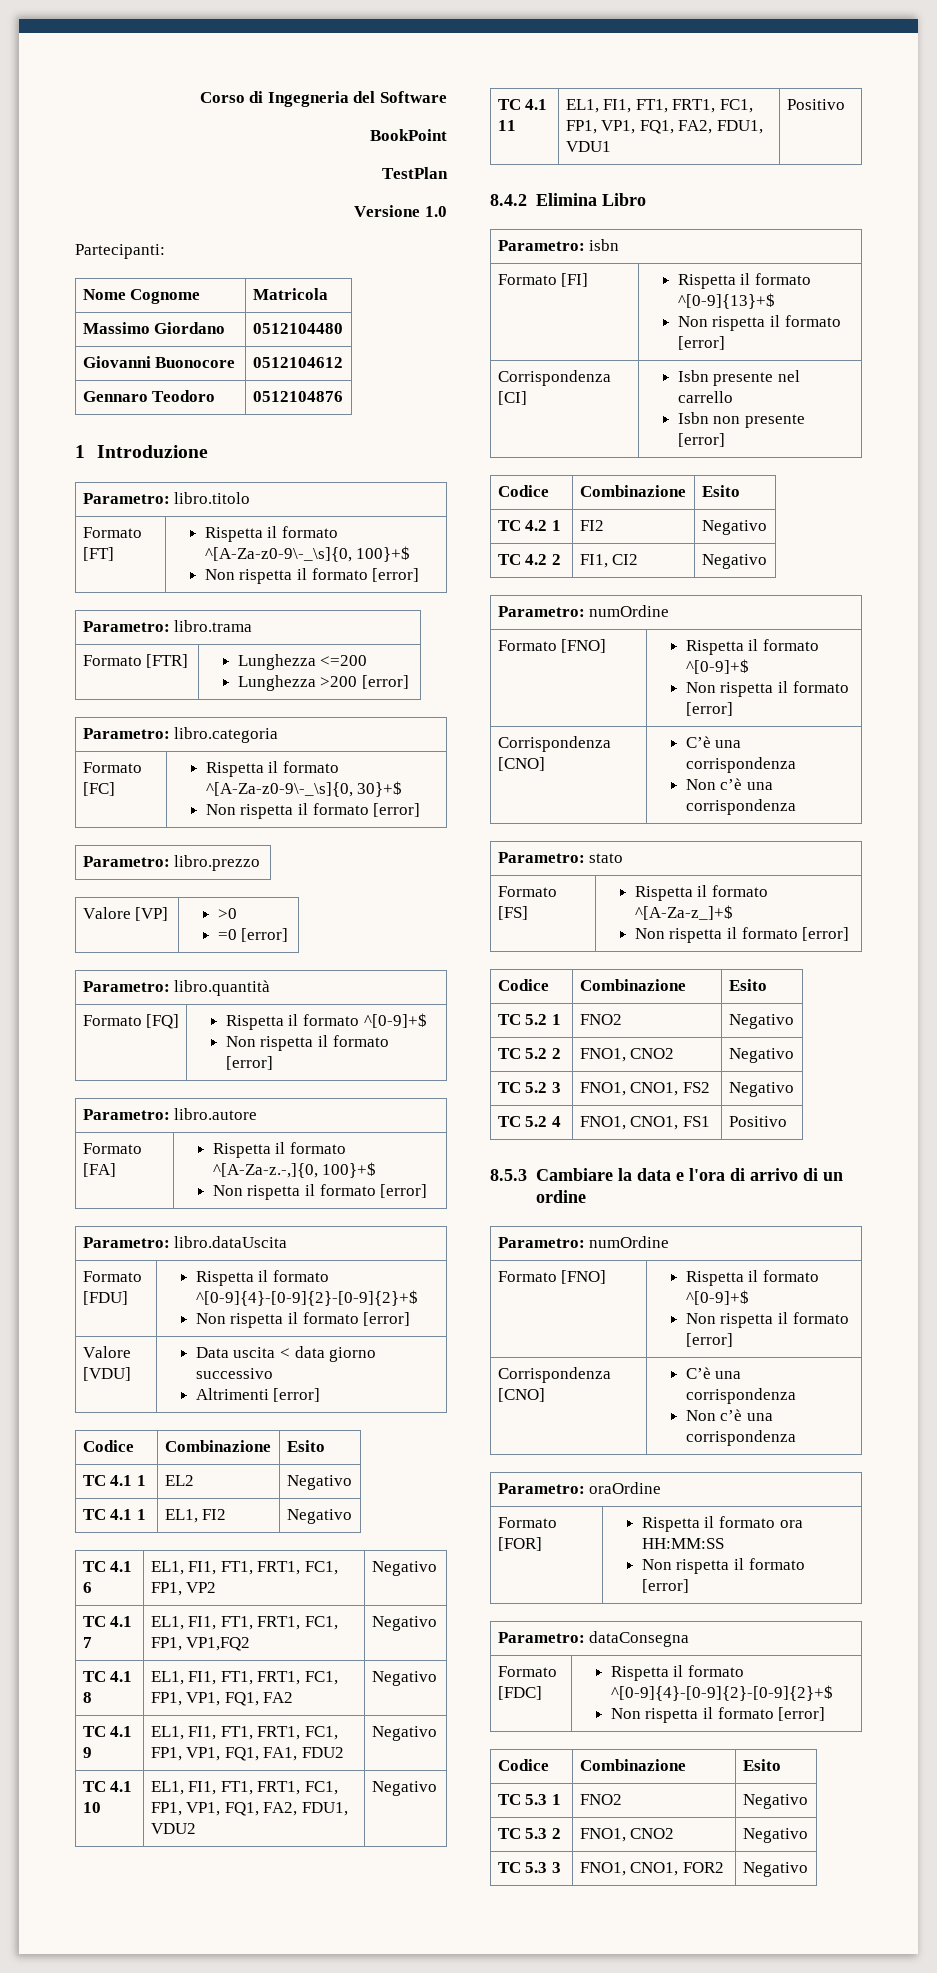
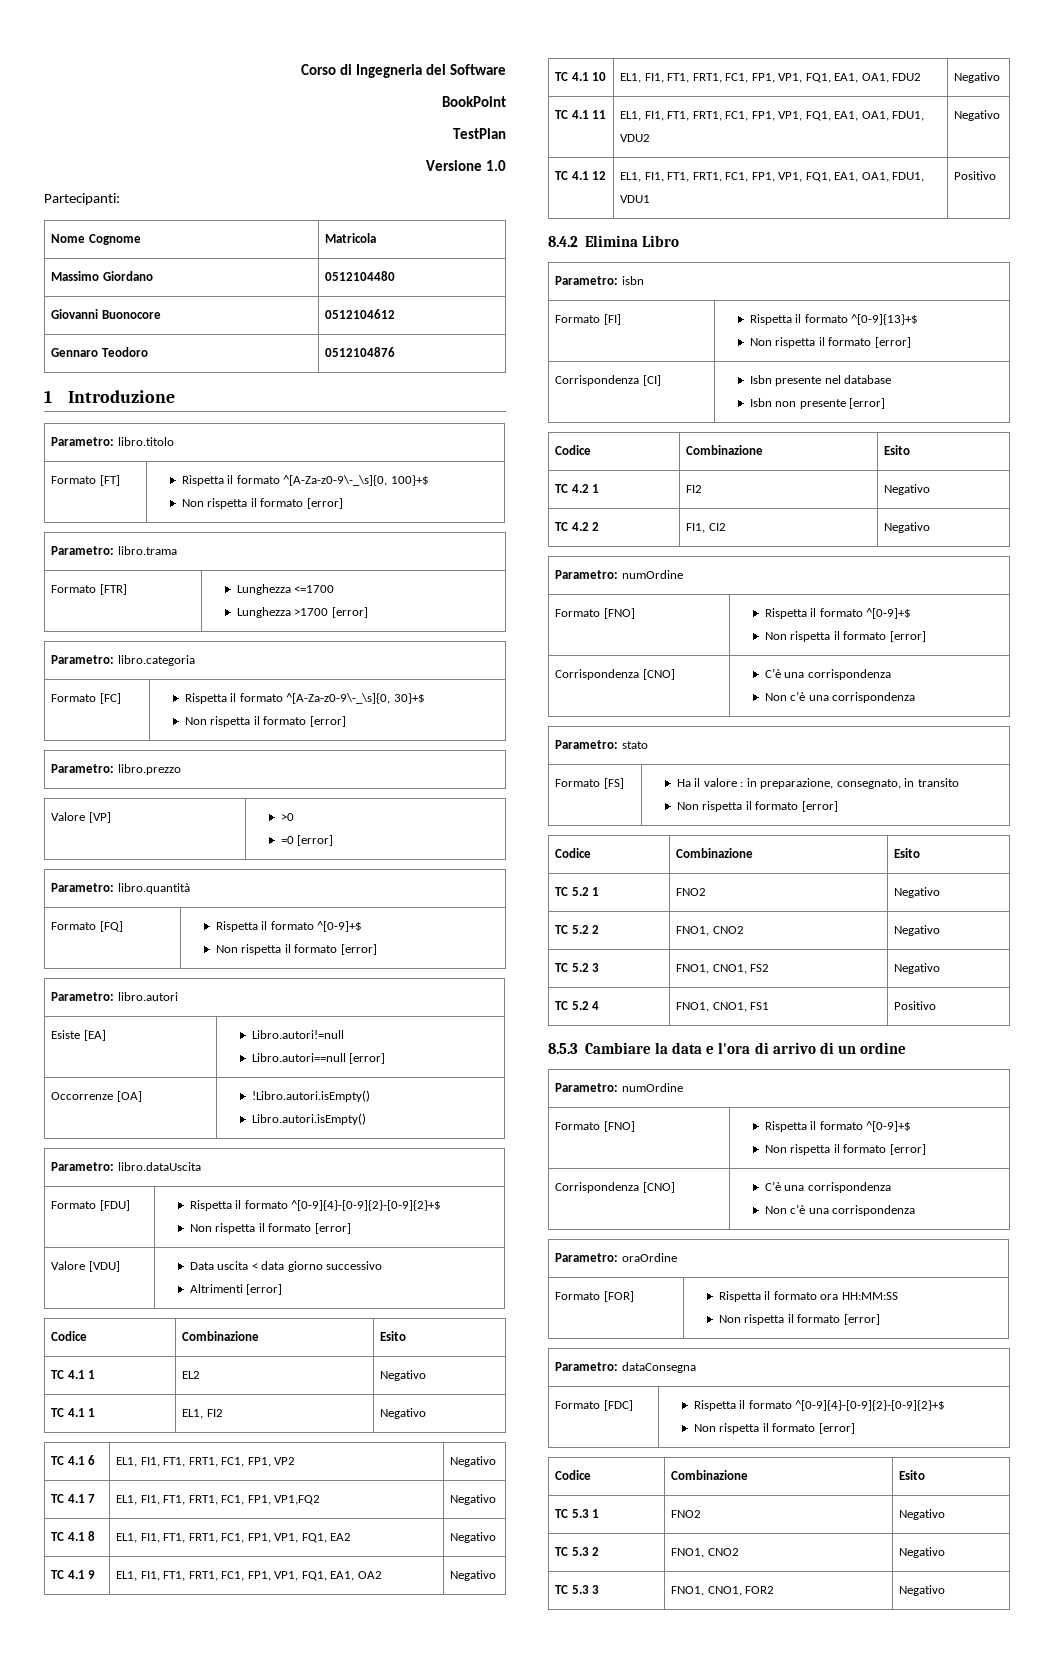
- Formato [FTR] | Lunghezza <=200
- Lunghezza >200 [error]
+ Formato [FTR] | Lunghezza <=1700
+ Lunghezza >1700 [error]
- Parametro: libro.autore
- Formato [FA] | Rispetta il formato ^[A-Za-z.-,]{0, 100}+$
- Non rispetta il formato [error]
+ Parametro: libro.autori
+ Esiste [EA] | Libro.autori!=null
+ Libro.autori==null [error]
+ Occorrenze [OA] | !Libro.autori.isEmpty()
+ Libro.autori.isEmpty()
- TC 4.1 8 | EL1, FI1, FT1, FRT1, FC1, FP1, VP1, FQ1, FA2 | Negativo
+ TC 4.1 8 | EL1, FI1, FT1, FRT1, FC1, FP1, VP1, FQ1, EA2 | Negativo
- TC 4.1 9 | EL1, FI1, FT1, FRT1, FC1, FP1, VP1, FQ1, FA1, FDU2 | Negativo
+ TC 4.1 9 | EL1, FI1, FT1, FRT1, FC1, FP1, VP1, FQ1, EA1, OA2 | Negativo
- TC 4.1 10 | EL1, FI1, FT1, FRT1, FC1, FP1, VP1, FQ1, FA2, FDU1, VDU2 | Negativo
+ TC 4.1 10 | EL1, FI1, FT1, FRT1, FC1, FP1, VP1, FQ1, EA1, OA1, FDU2 | Negativo
- TC 4.1 11 | EL1, FI1, FT1, FRT1, FC1, FP1, VP1, FQ1, FA2, FDU1, VDU1 | Positivo
+ TC 4.1 11 | EL1, FI1, FT1, FRT1, FC1, FP1, VP1, FQ1, EA1, OA1, FDU1, VDU2 | Negativo
+ TC 4.1 12 | EL1, FI1, FT1, FRT1, FC1, FP1, VP1, FQ1, EA1, OA1, FDU1, VDU1 | Positivo
- Corrispondenza [CI] | Isbn presente nel carrello
+ Corrispondenza [CI] | Isbn presente nel database
- Formato [FS] | Rispetta il formato ^[A-Za-z_]+$
+ Formato [FS] | Ha il valore : in preparazione, consegnato, in transito

